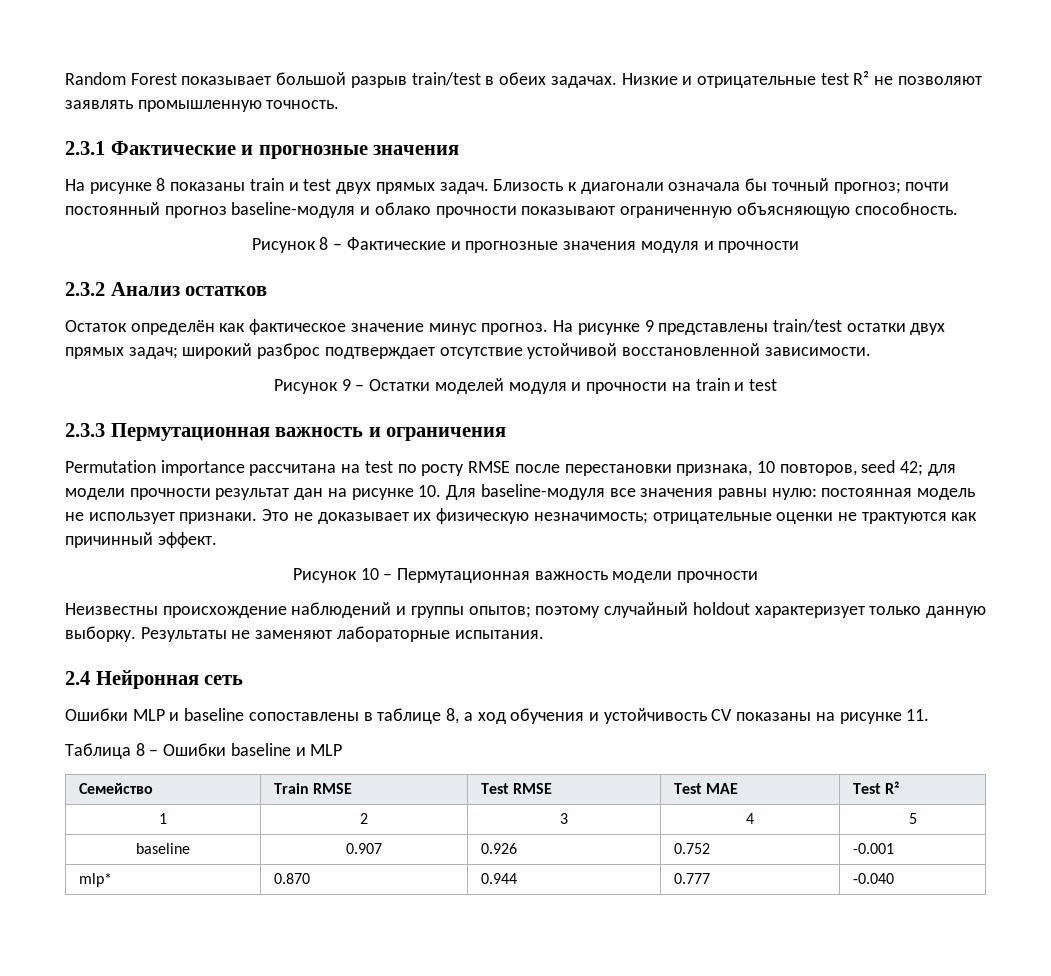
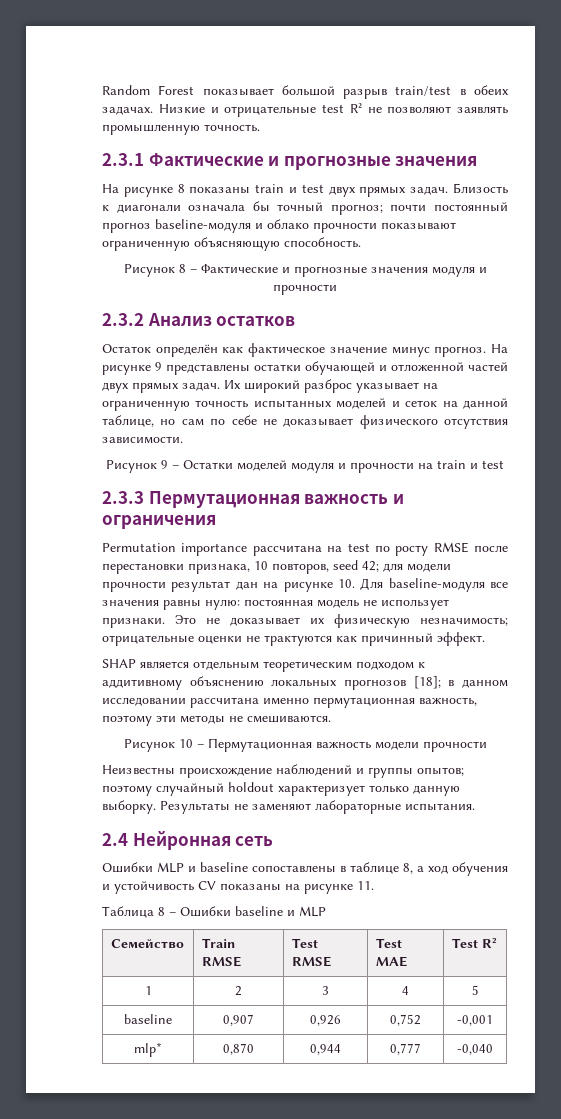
- На рисунке 9 представлены train/test остатки двух прямых задач; широкий разброс подтверждает отсутствие устойчивой восстановленной зависимости.
+ На рисунке 9 представлены остатки обучающей и отложенной частей двух прямых задач. Их широкий разброс указывает на ограниченную точность испытанных моделей и сеток на данной таблице, но сам по себе не доказывает физического отсутствия зависимости.
+ SHAP является отдельным теоретическим подходом к аддитивному объяснению локальных прогнозов [18]; в данном исследовании рассчитана именно пермутационная важность, поэтому эти методы не смешиваются.
- baseline | 0.907 | 0.926 | 0.752 | -0.001
- mlp* | 0.870 | 0.944 | 0.777 | -0.040
+ baseline | 0,907 | 0,926 | 0,752 | -0,001
+ mlp* | 0,870 | 0,944 | 0,777 | -0,040

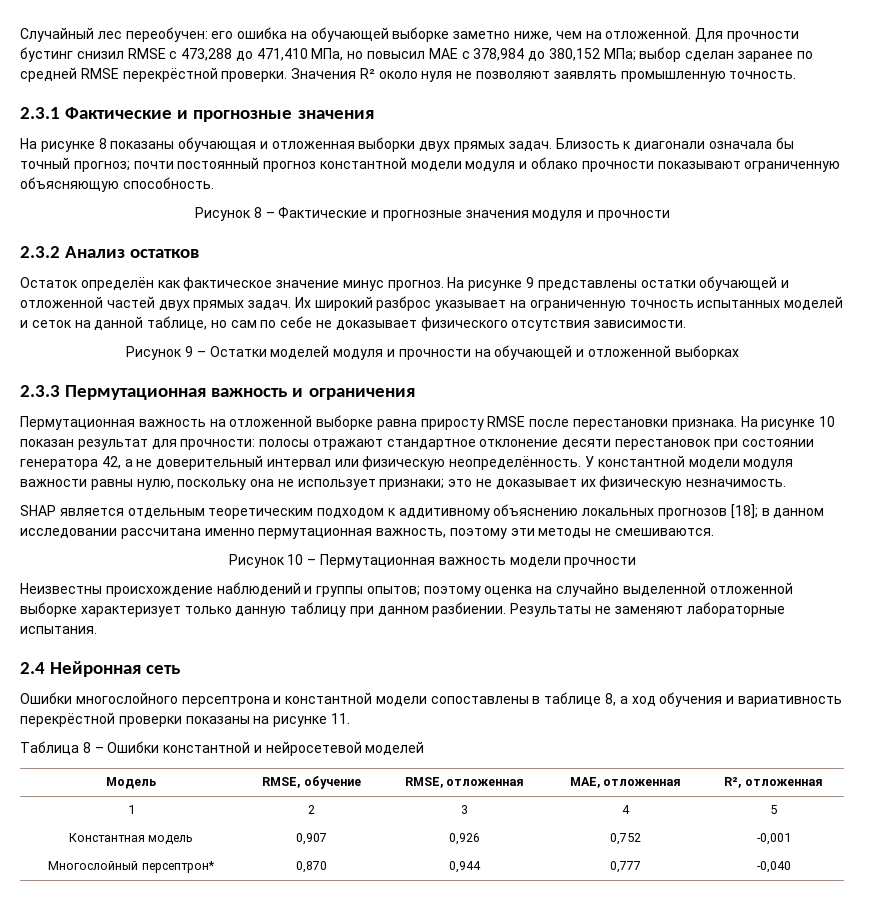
- Random Forest показывает большой разрыв train/test в обеих задачах. Низкие и отрицательные test R² не позволяют заявлять промышленную точность.
+ Случайный лес переобучен: его ошибка на обучающей выборке заметно ниже, чем на отложенной. Для прочности бустинг снизил RMSE с 473,288 до 471,410 МПа, но повысил MAE с 378,984 до 380,152 МПа; выбор сделан заранее по средней RMSE перекрёстной проверки. Значения R² около нуля не позволяют заявлять промышленную точность.
- На рисунке 8 показаны train и test двух прямых задач.
+ На рисунке 8 показаны обучающая и отложенная выборки двух прямых задач.
- Близость к диагонали означала бы точный прогноз; почти постоянный прогноз baseline-модуля и облако прочности показывают ограниченную объясняющую способность.
+ Близость к диагонали означала бы точный прогноз; почти постоянный прогноз константной модели модуля и облако прочности показывают ограниченную объясняющую способность.
- Рисунок 9 – Остатки моделей модуля и прочности на train и test
+ Рисунок 9 – Остатки моделей модуля и прочности на обучающей и отложенной выборках
- Permutation importance рассчитана на test по росту RMSE после перестановки признака, 10 повторов, seed 42; для модели прочности результат дан на рисунке 10. Для baseline-модуля все значения равны нулю: постоянная модель не использует признаки. Это не доказывает их физическую незначимость; отрицательные оценки не трактуются как причинный эффект.
+ Пермутационная важность на отложенной выборке равна приросту RMSE после перестановки признака. На рисунке 10 показан результат для прочности: полосы отражают стандартное отклонение десяти перестановок при состоянии генератора 42, а не доверительный интервал или физическую неопределённость. У константной модели модуля важности равны нулю, поскольку она не использует признаки; это не доказывает их физическую незначимость.
- Неизвестны происхождение наблюдений и группы опытов; поэтому случайный holdout характеризует только данную выборку.
+ Неизвестны происхождение наблюдений и группы опытов; поэтому оценка на случайно выделенной отложенной выборке характеризует только данную таблицу при данном разбиении.
- Ошибки MLP и baseline сопоставлены в таблице 8, а ход обучения и устойчивость CV показаны на рисунке 11.
+ Ошибки многослойного персептрона и константной модели сопоставлены в таблице 8, а ход обучения и вариативность перекрёстной проверки показаны на рисунке 11.
- Таблица 8 – Ошибки baseline и MLP
- Семейство | Train RMSE | Test RMSE | Test MAE | Test R²
+ Таблица 8 – Ошибки константной и нейросетевой моделей
+ Модель | RMSE, обучение | RMSE, отложенная | MAE, отложенная | R², отложенная
- baseline | 0,907 | 0,926 | 0,752 | -0,001
+ Константная модель | 0,907 | 0,926 | 0,752 | -0,001
- mlp* | 0,870 | 0,944 | 0,777 | -0,040
+ Многослойный персептрон* | 0,870 | 0,944 | 0,777 | -0,040

